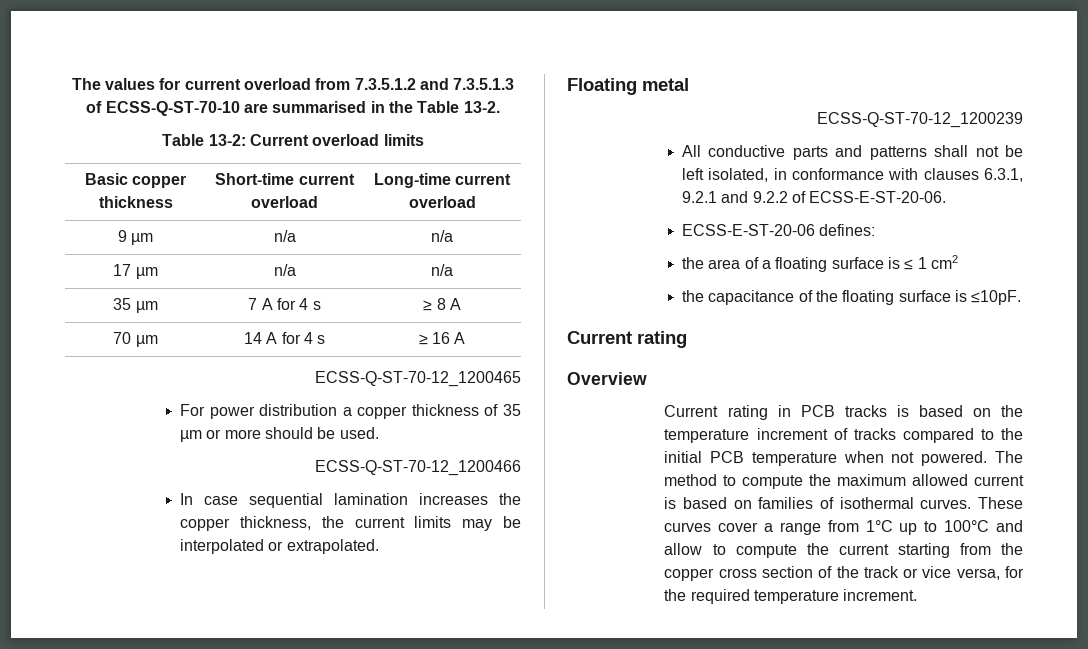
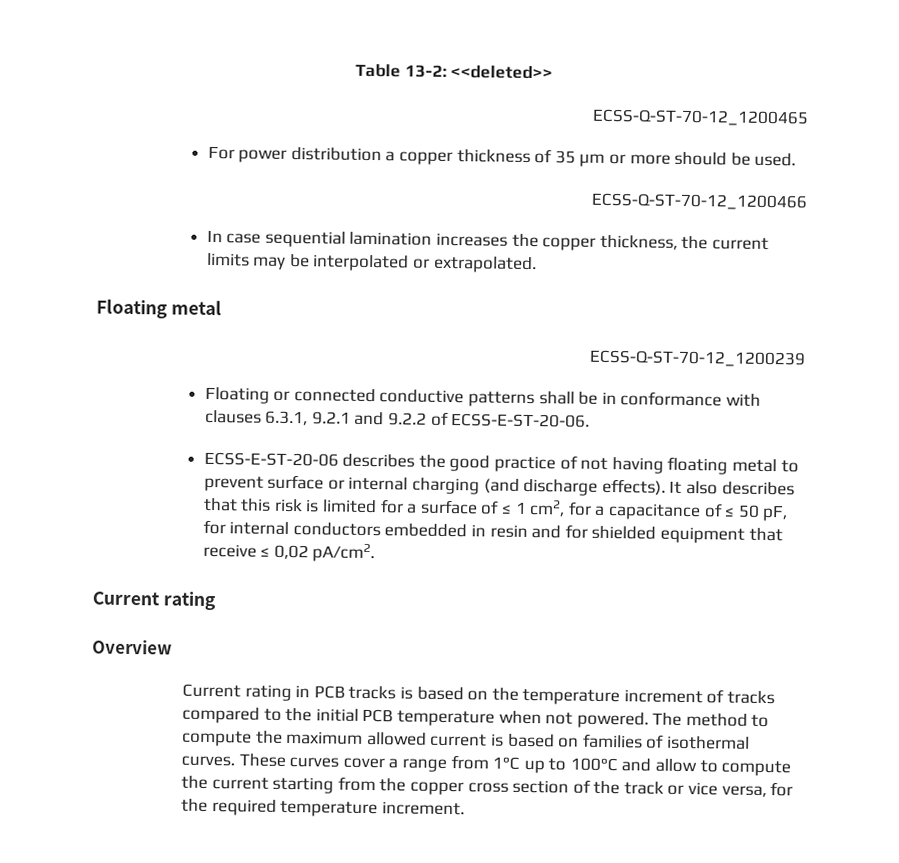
- The values for current overload from 7.3.5.1.2 and 7.3.5.1.3 of ECSS-Q-ST-70-10 are summarised in the Table 13-2.
- Table 13-2: Current overload limits
- Basic copper thickness | Short-time current overload | Long-time current overload
- 9 µm | n/a | n/a
- 17 µm | n/a | n/a
- 35 µm | 7 A for 4 s | ≥ 8 A
- 70 µm | 14 A for 4 s | ≥ 16 A
+ Table 13-2: <<deleted>>
- All conductive parts and patterns shall not be left isolated, in conformance with clauses 6.3.1, 9.2.1 and 9.2.2 of ECSS-E-ST-20-06.
+ Floating or connected conductive patterns shall be in conformance with clauses 6.3.1, 9.2.1 and 9.2.2 of ECSS-E-ST-20-06.
- ECSS-E-ST-20-06 defines:
- the area of a floating surface is ≤ 1 cm2
- the capacitance of the floating surface is ≤10pF.
+ ECSS-E-ST-20-06 describes the good practice of not having floating metal to prevent surface or internal charging (and discharge effects). It also describes that this risk is limited for a surface of ≤ 1 cm2, for a capacitance of ≤ 50 pF, for internal conductors embedded in resin and for shielded equipment that receive ≤ 0,02 pA/cm2.

